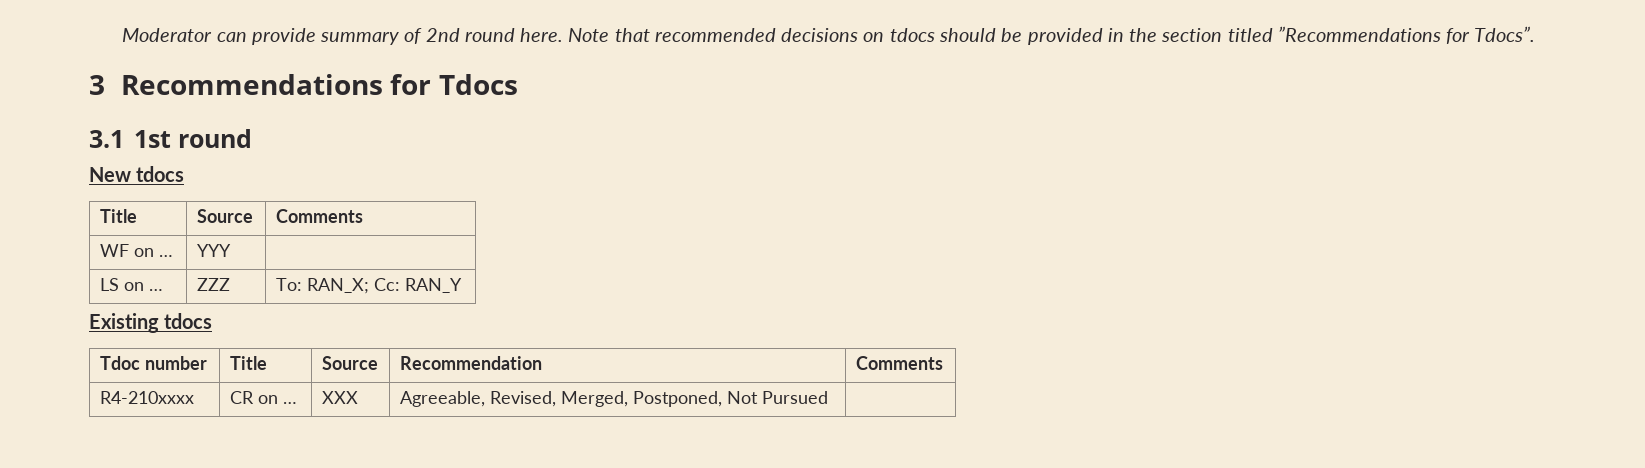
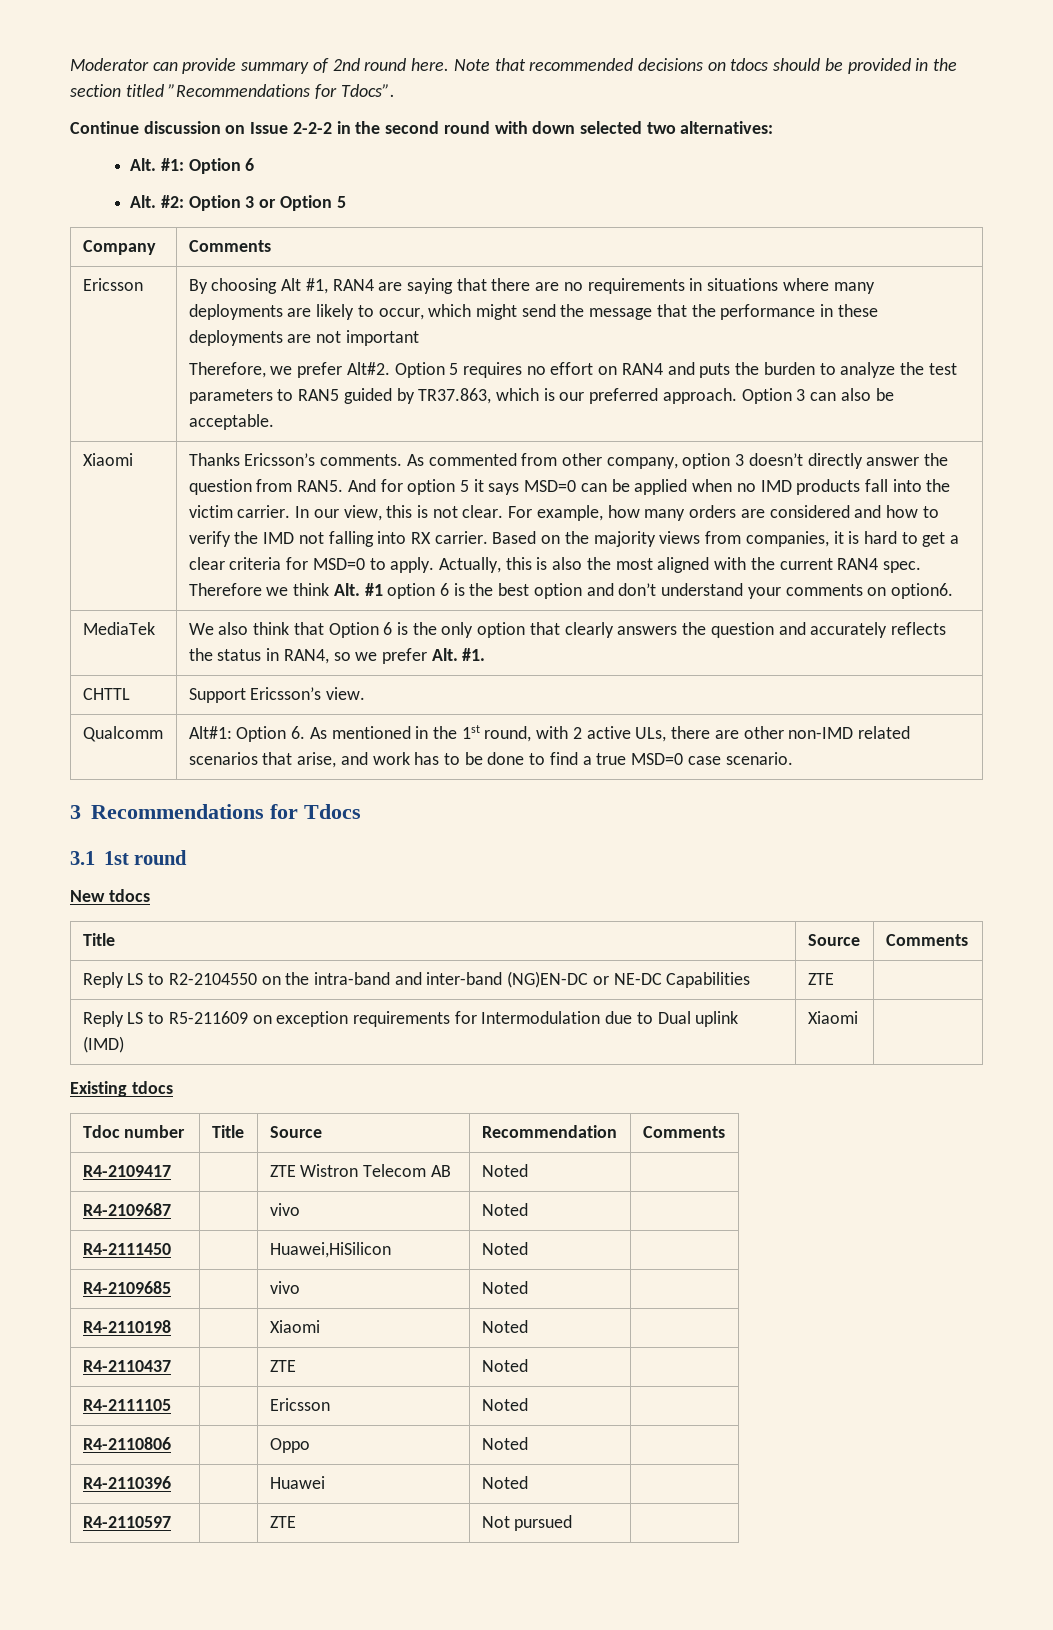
+ Continue discussion on Issue 2-2-2 in the second round with down selected two alternatives:
+ Alt. #1: Option 6
+ Alt. #2: Option 3 or Option 5
+ Company | Comments
+ Ericsson | By choosing Alt #1, RAN4 are saying that there are no requirements in situations where many deployments are likely to occur, which might send the message that the performance in these deployments are not important
+ Therefore, we prefer Alt#2. Option 5 requires no effort on RAN4 and puts the burden to analyze the test parameters to RAN5 guided by TR37.863, which is our preferred approach. Option 3 can also be acceptable.
+ Xiaomi | Thanks Ericsson’s comments. As commented from other company, option 3 doesn’t directly answer the question from RAN5. And for option 5 it says MSD=0 can be applied when no IMD products fall into the victim carrier. In our view, this is not clear. For example, how many orders are considered and how to verify the IMD not falling into RX carrier. Based on the majority views from companies, it is hard to get a clear criteria for MSD=0 to apply. Actually, this is also the most aligned with the current RAN4 spec. Therefore we think Alt. #1 option 6 is the best option and don’t understand your comments on option6.
+ MediaTek | We also think that Option 6 is the only option that clearly answers the question and accurately reflects the status in RAN4, so we prefer Alt. #1.
+ CHTTL | Support Ericsson’s view.
+ Qualcomm | Alt#1: Option 6. As mentioned in the 1st round, with 2 active ULs, there are other non-IMD related scenarios that arise, and work has to be done to find a true MSD=0 case scenario.
- WF on … | YYY |
- LS on … | ZZZ | To: RAN_X; Cc: RAN_Y
+ Reply LS to R2-2104550 on the intra-band and inter-band (NG)EN-DC or NE-DC Capabilities | ZTE |
+ Reply LS to R5-211609 on exception requirements for Intermodulation due to Dual uplink (IMD) | Xiaomi |
- R4-210xxxx | CR on … | XXX | Agreeable, Revised, Merged, Postponed, Not Pursued |
+ R4-2109417 | | ZTE Wistron Telecom AB | Noted |
+ R4-2109687 | | vivo | Noted |
+ R4-2111450 | | Huawei,HiSilicon | Noted |
+ R4-2109685 | | vivo | Noted |
+ R4-2110198 | | Xiaomi | Noted |
+ R4-2110437 | | ZTE | Noted |
+ R4-2111105 | | Ericsson | Noted |
+ R4-2110806 | | Oppo | Noted |
+ R4-2110396 | | Huawei | Noted |
+ R4-2110597 | | ZTE | Not pursued |

